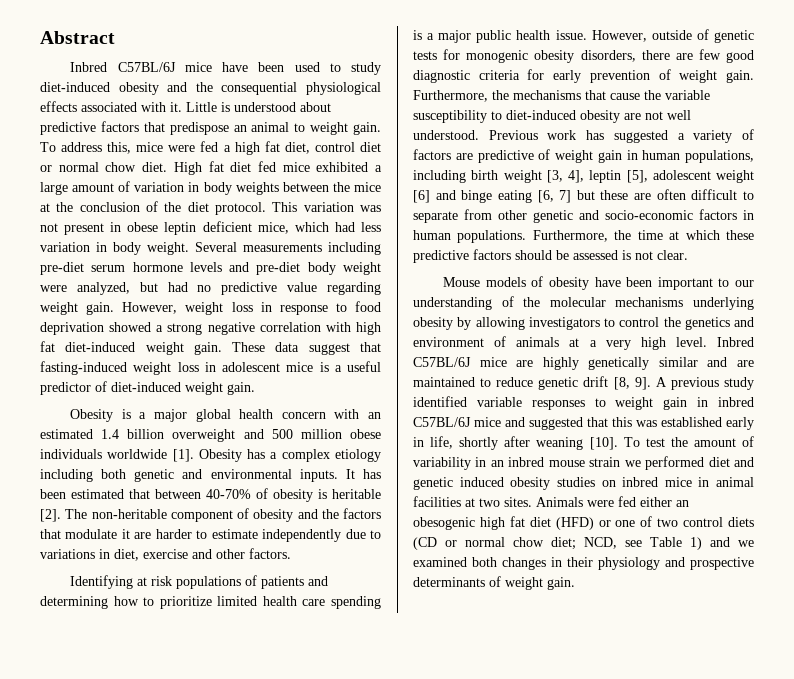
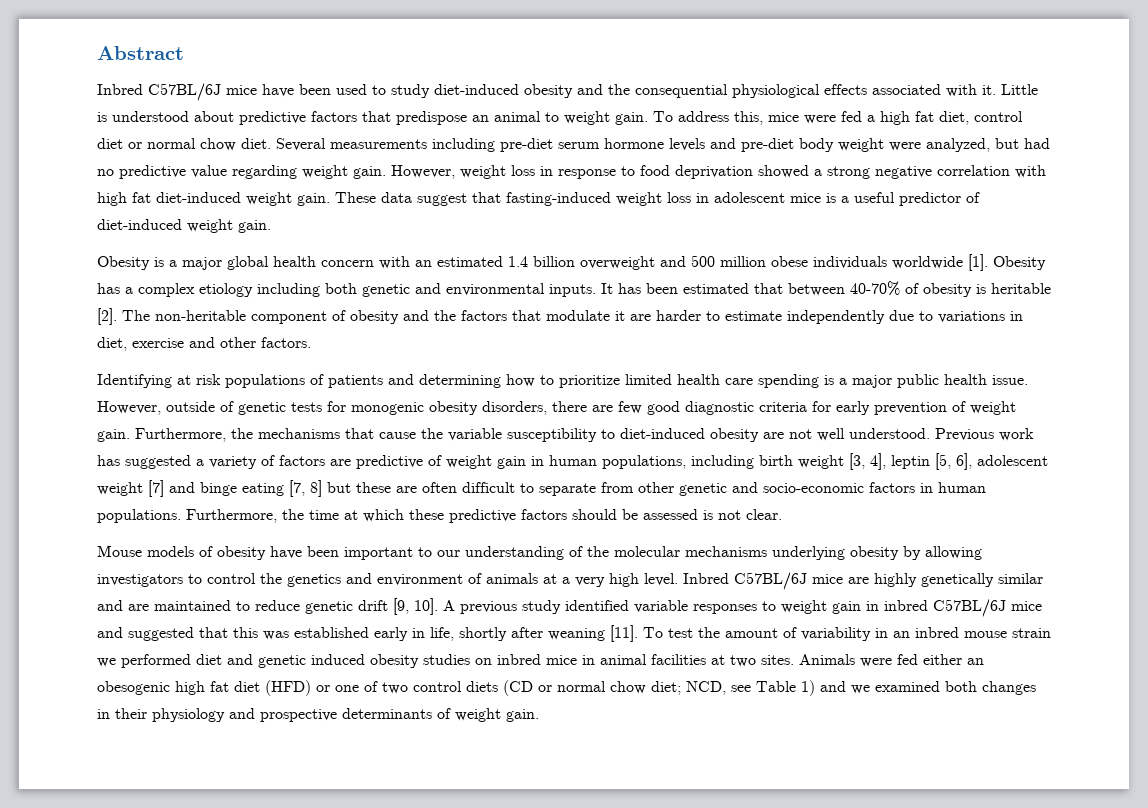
- High fat diet fed mice exhibited a large amount of variation in body weights between the mice at the conclusion of the diet protocol. This variation was not present in obese leptin deficient mice, which had less variation in body weight.
- Previous work has suggested a variety of factors are predictive of weight gain in human populations, including birth weight [3, 4], leptin [5], adolescent weight [6] and binge eating [6, 7] but these are often difficult to separate from other genetic and socio-economic factors in human populations.
+ Previous work has suggested a variety of factors are predictive of weight gain in human populations, including birth weight [3, 4], leptin [5, 6], adolescent weight [7] and binge eating [7, 8] but these are often difficult to separate from other genetic and socio-economic factors in human populations.
- Inbred C57BL/6J mice are highly genetically similar and are maintained to reduce genetic drift [8, 9].
+ Inbred C57BL/6J mice are highly genetically similar and are maintained to reduce genetic drift [9, 10].
- A previous study identified variable responses to weight gain in inbred C57BL/6J mice and suggested that this was established early in life, shortly after weaning [10].
+ A previous study identified variable responses to weight gain in inbred C57BL/6J mice and suggested that this was established early in life, shortly after weaning [11].

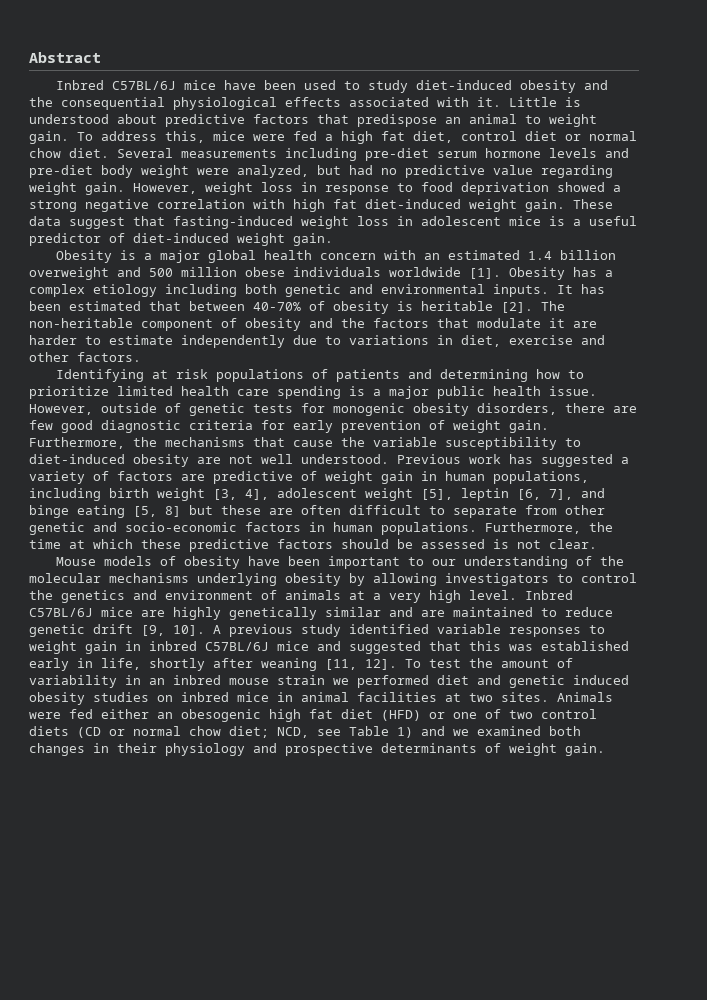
- Previous work has suggested a variety of factors are predictive of weight gain in human populations, including birth weight [3, 4], leptin [5, 6], adolescent weight [7] and binge eating [7, 8] but these are often difficult to separate from other genetic and socio-economic factors in human populations.
+ Previous work has suggested a variety of factors are predictive of weight gain in human populations, including birth weight [3, 4], adolescent weight [5], leptin [6, 7], and binge eating [5, 8] but these are often difficult to separate from other genetic and socio-economic factors in human populations.
- A previous study identified variable responses to weight gain in inbred C57BL/6J mice and suggested that this was established early in life, shortly after weaning [11].
+ A previous study identified variable responses to weight gain in inbred C57BL/6J mice and suggested that this was established early in life, shortly after weaning [11, 12].

